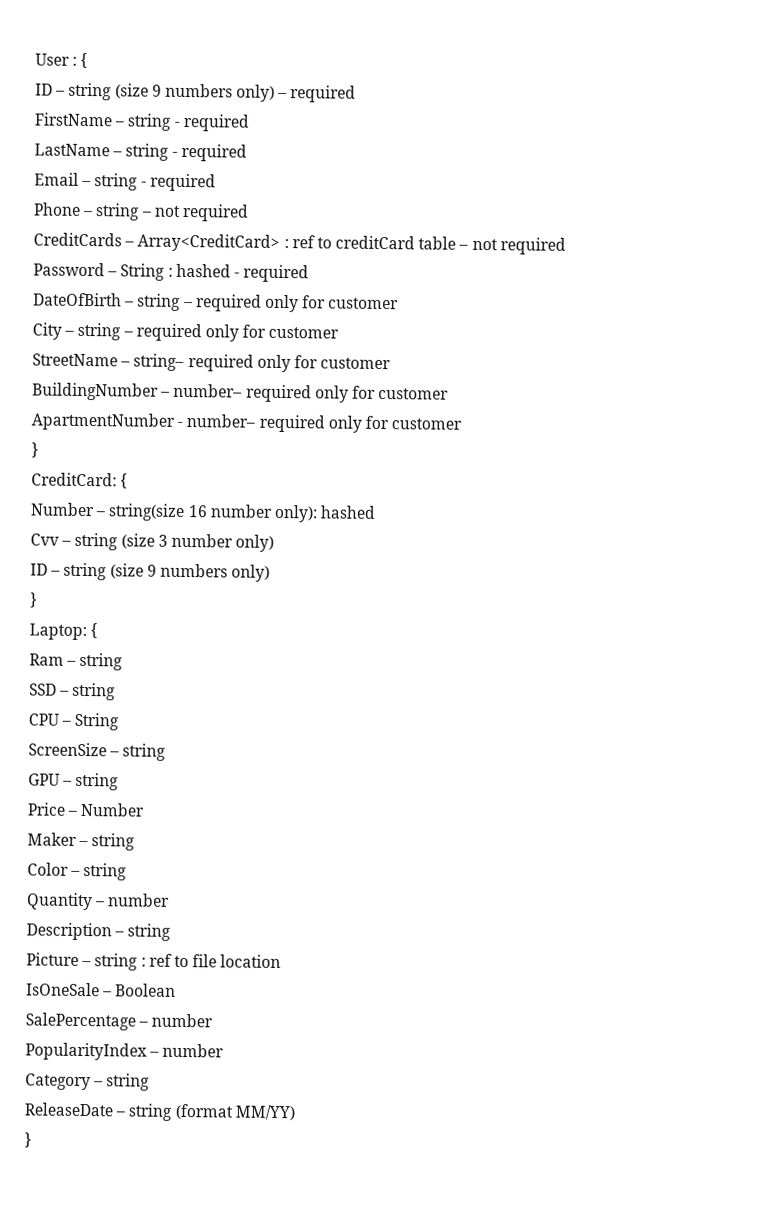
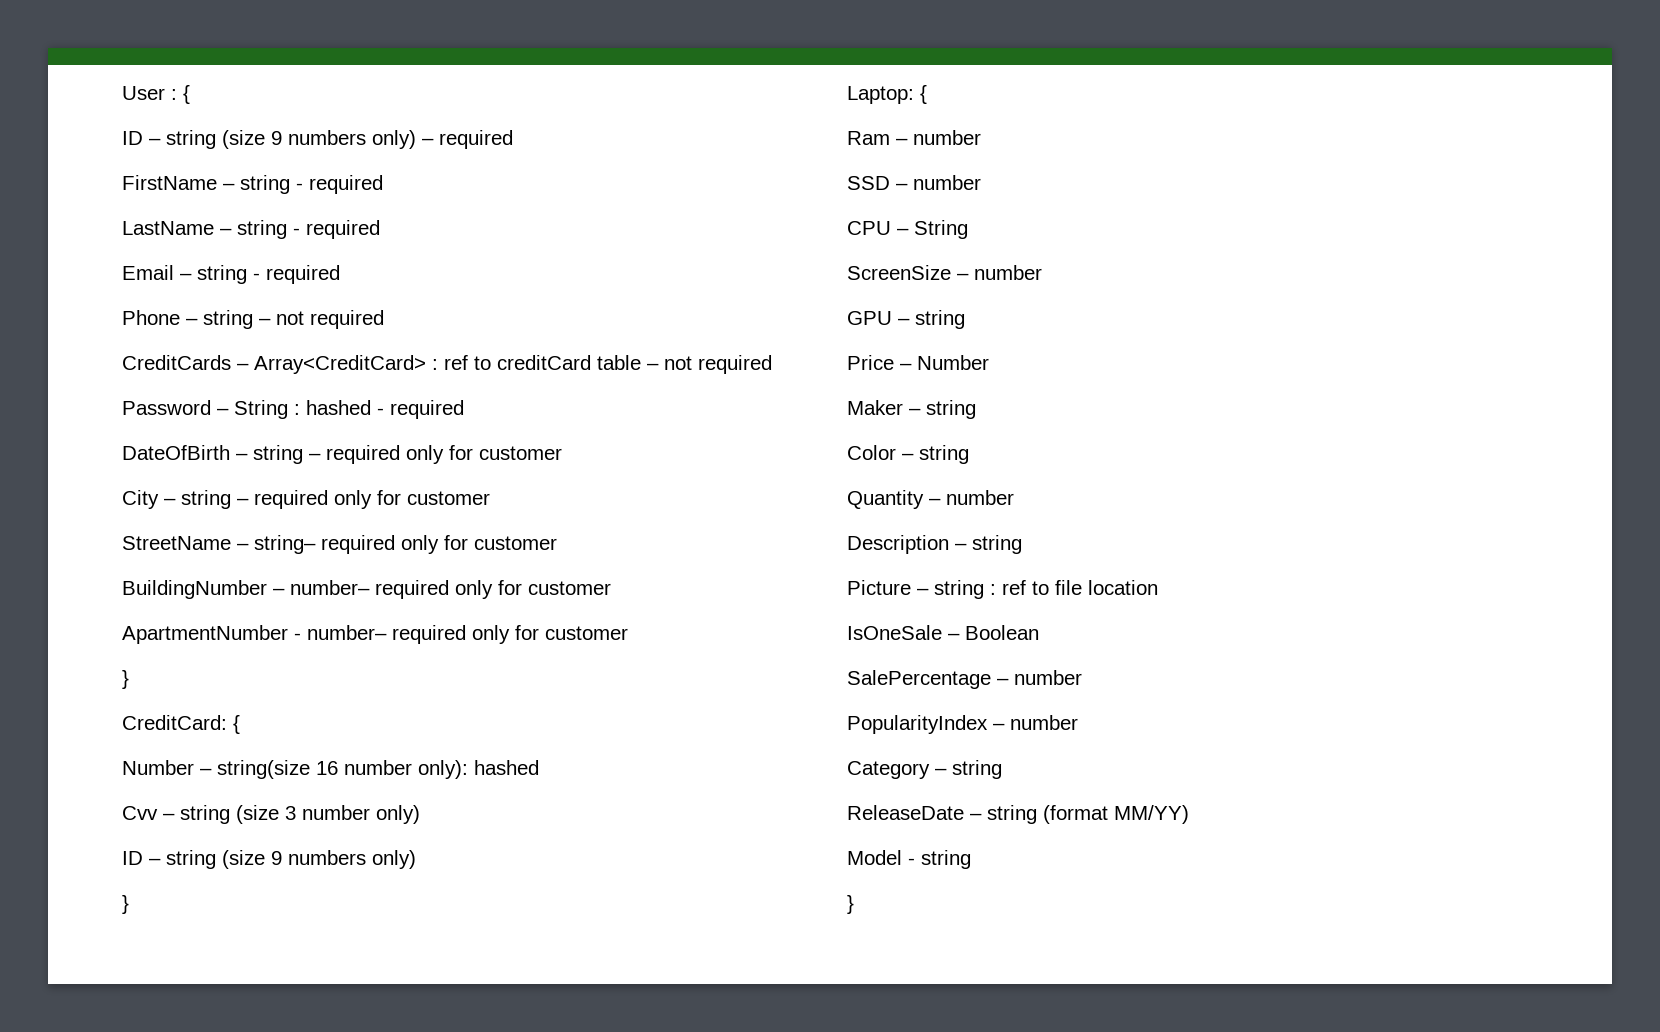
- Ram – string
+ Ram – number
- SSD – string
+ SSD – number
- ScreenSize – string
+ ScreenSize – number
+ Model - string

